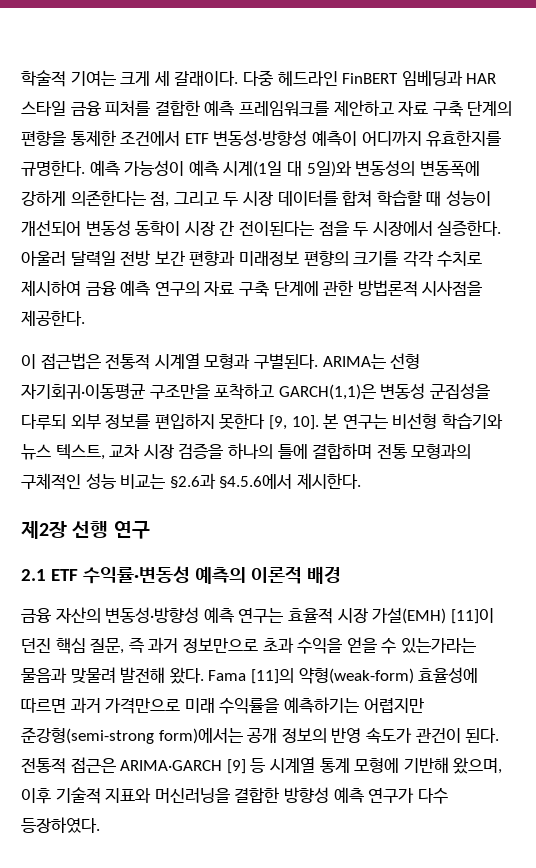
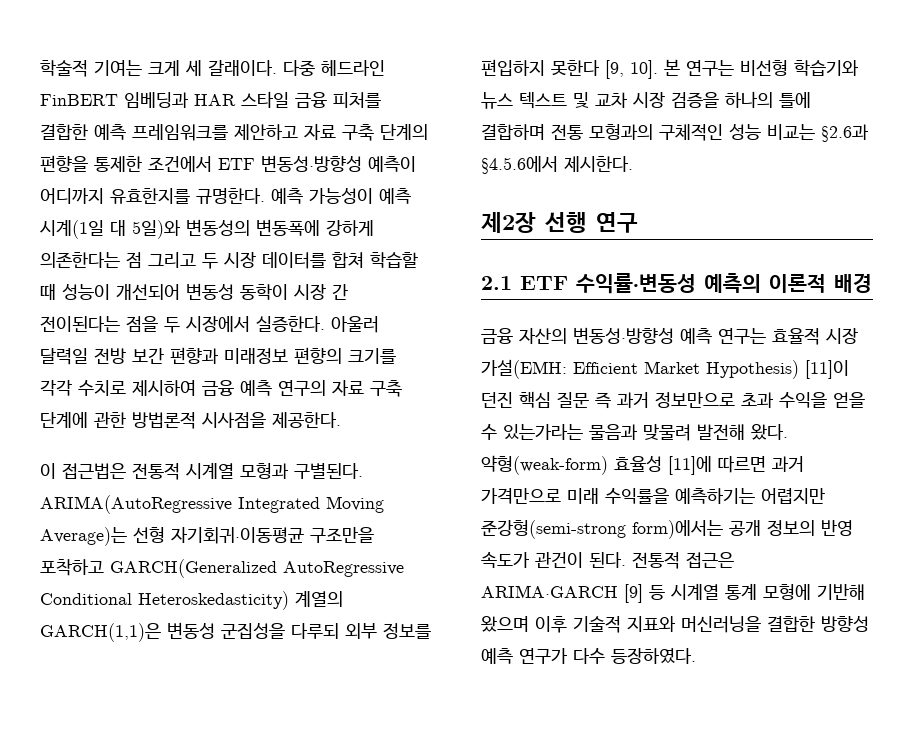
- 예측 가능성이 예측 시계(1일 대 5일)와 변동성의 변동폭에 강하게 의존한다는 점, 그리고 두 시장 데이터를 합쳐 학습할 때 성능이 개선되어 변동성 동학이 시장 간 전이된다는 점을 두 시장에서 실증한다.
+ 예측 가능성이 예측 시계(1일 대 5일)와 변동성의 변동폭에 강하게 의존한다는 점 그리고 두 시장 데이터를 합쳐 학습할 때 성능이 개선되어 변동성 동학이 시장 간 전이된다는 점을 두 시장에서 실증한다.
- ARIMA는 선형 자기회귀·이동평균 구조만을 포착하고 GARCH(1,1)은 변동성 군집성을 다루되 외부 정보를 편입하지 못한다 [9, 10].
+ ARIMA(AutoRegressive Integrated Moving Average)는 선형 자기회귀·이동평균 구조만을 포착하고 GARCH(Generalized AutoRegressive Conditional Heteroskedasticity) 계열의 GARCH(1,1)은 변동성 군집성을 다루되 외부 정보를 편입하지 못한다 [9, 10].
- 본 연구는 비선형 학습기와 뉴스 텍스트, 교차 시장 검증을 하나의 틀에 결합하며 전통 모형과의 구체적인 성능 비교는 §2.6과 §4.5.6에서 제시한다.
+ 본 연구는 비선형 학습기와 뉴스 텍스트 및 교차 시장 검증을 하나의 틀에 결합하며 전통 모형과의 구체적인 성능 비교는 §2.6과 §4.5.6에서 제시한다.
- 금융 자산의 변동성·방향성 예측 연구는 효율적 시장 가설(EMH) [11]이 던진 핵심 질문, 즉 과거 정보만으로 초과 수익을 얻을 수 있는가라는 물음과 맞물려 발전해 왔다.
+ 금융 자산의 변동성·방향성 예측 연구는 효율적 시장 가설(EMH: Efficient Market Hypothesis) [11]이 던진 핵심 질문 즉 과거 정보만으로 초과 수익을 얻을 수 있는가라는 물음과 맞물려 발전해 왔다.
- Fama [11]의 약형(weak-form) 효율성에 따르면 과거 가격만으로 미래 수익률을 예측하기는 어렵지만 준강형(semi-strong form)에서는 공개 정보의 반영 속도가 관건이 된다.
+ 약형(weak-form) 효율성 [11]에 따르면 과거 가격만으로 미래 수익률을 예측하기는 어렵지만 준강형(semi-strong form)에서는 공개 정보의 반영 속도가 관건이 된다.
- 전통적 접근은 ARIMA·GARCH [9] 등 시계열 통계 모형에 기반해 왔으며, 이후 기술적 지표와 머신러닝을 결합한 방향성 예측 연구가 다수 등장하였다.
+ 전통적 접근은 ARIMA·GARCH [9] 등 시계열 통계 모형에 기반해 왔으며 이후 기술적 지표와 머신러닝을 결합한 방향성 예측 연구가 다수 등장하였다.

